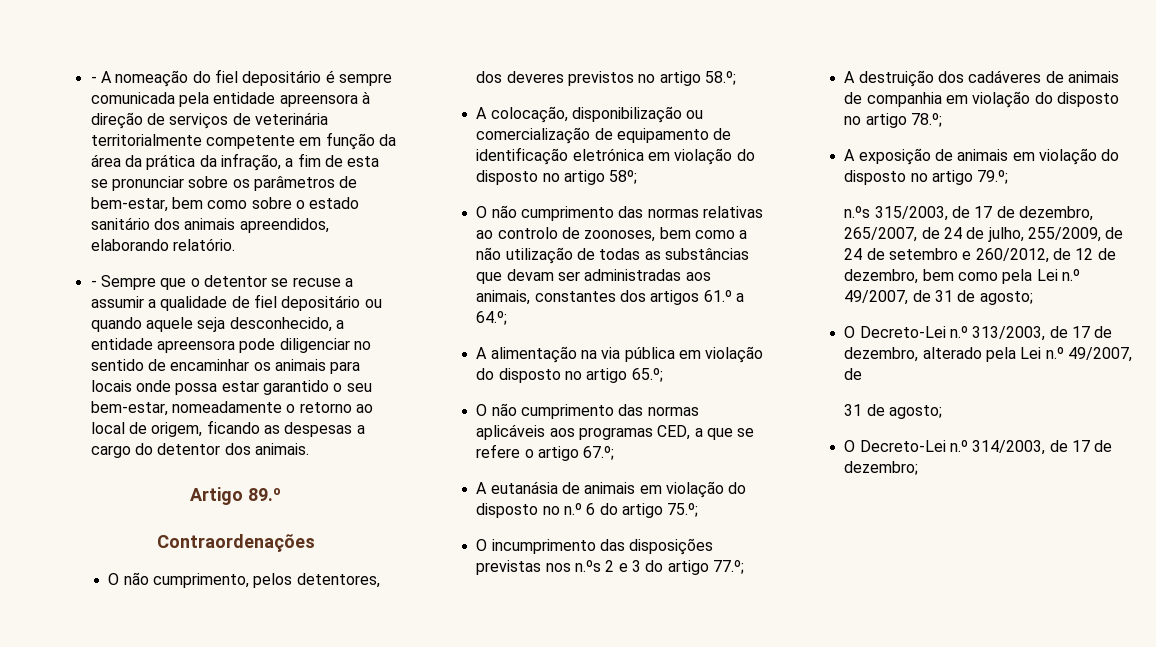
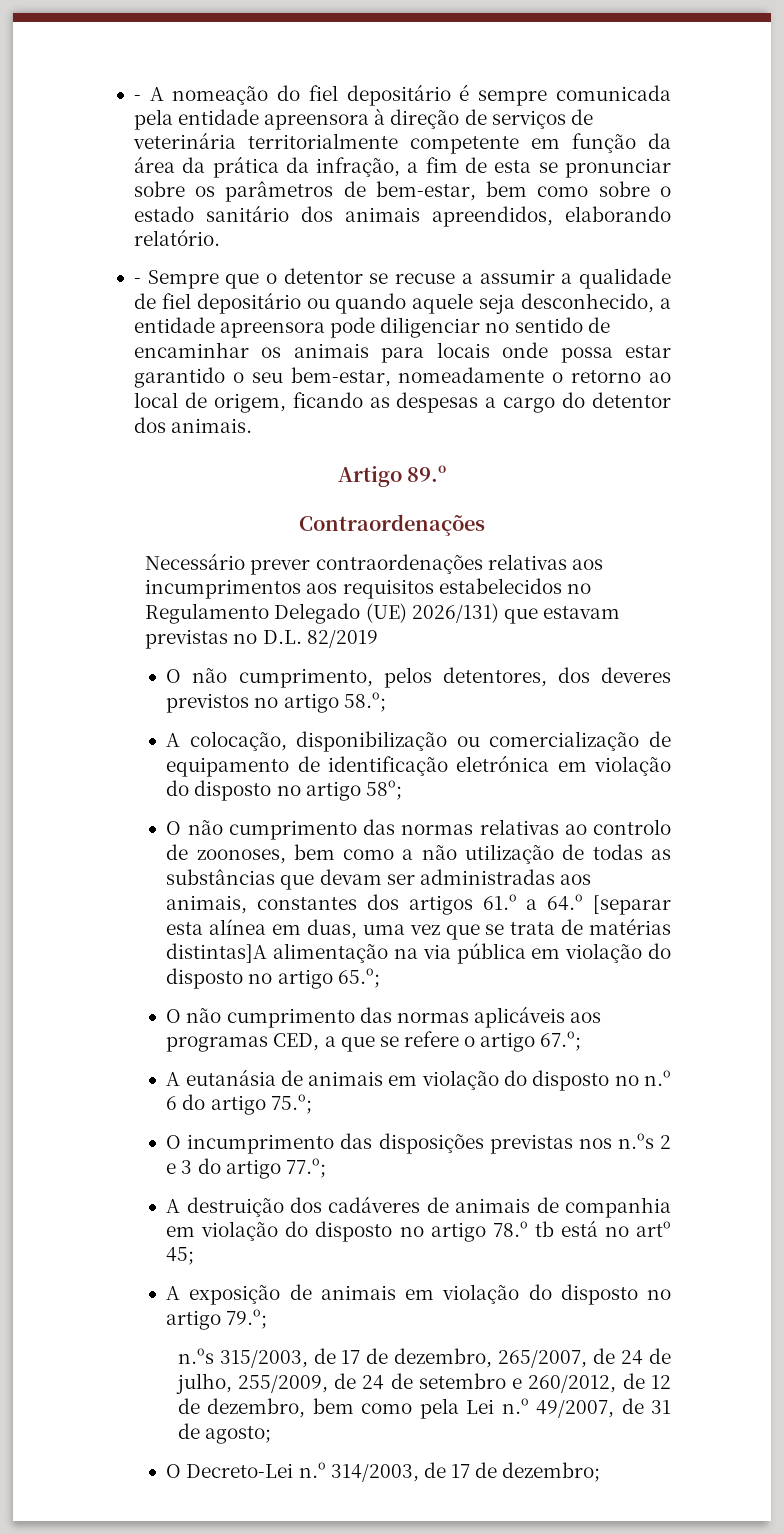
+ Necessário prever contraordenações relativas aos incumprimentos aos requisitos estabelecidos no Regulamento Delegado (UE) 2026/131) que estavam previstas no D.L. 82/2019
- O não cumprimento das normas relativas ao controlo de zoonoses, bem como a não utilização de todas as substâncias que devam ser administradas aos animais, constantes dos artigos 61.º a 64.º;
- A alimentação na via pública em violação do disposto no artigo 65.º;
+ O não cumprimento das normas relativas ao controlo de zoonoses, bem como a não utilização de todas as substâncias que devam ser administradas aos animais, constantes dos artigos 61.º a 64.º [separar esta alínea em duas, uma vez que se trata de matérias distintas]A alimentação na via pública em violação do disposto no artigo 65.º;
- A destruição dos cadáveres de animais de companhia em violação do disposto no artigo 78.º;
+ A destruição dos cadáveres de animais de companhia em violação do disposto no artigo 78.º tb está no artº 45;
- O Decreto-Lei n.º 313/2003, de 17 de dezembro, alterado pela Lei n.º 49/2007, de
- 31 de agosto;

